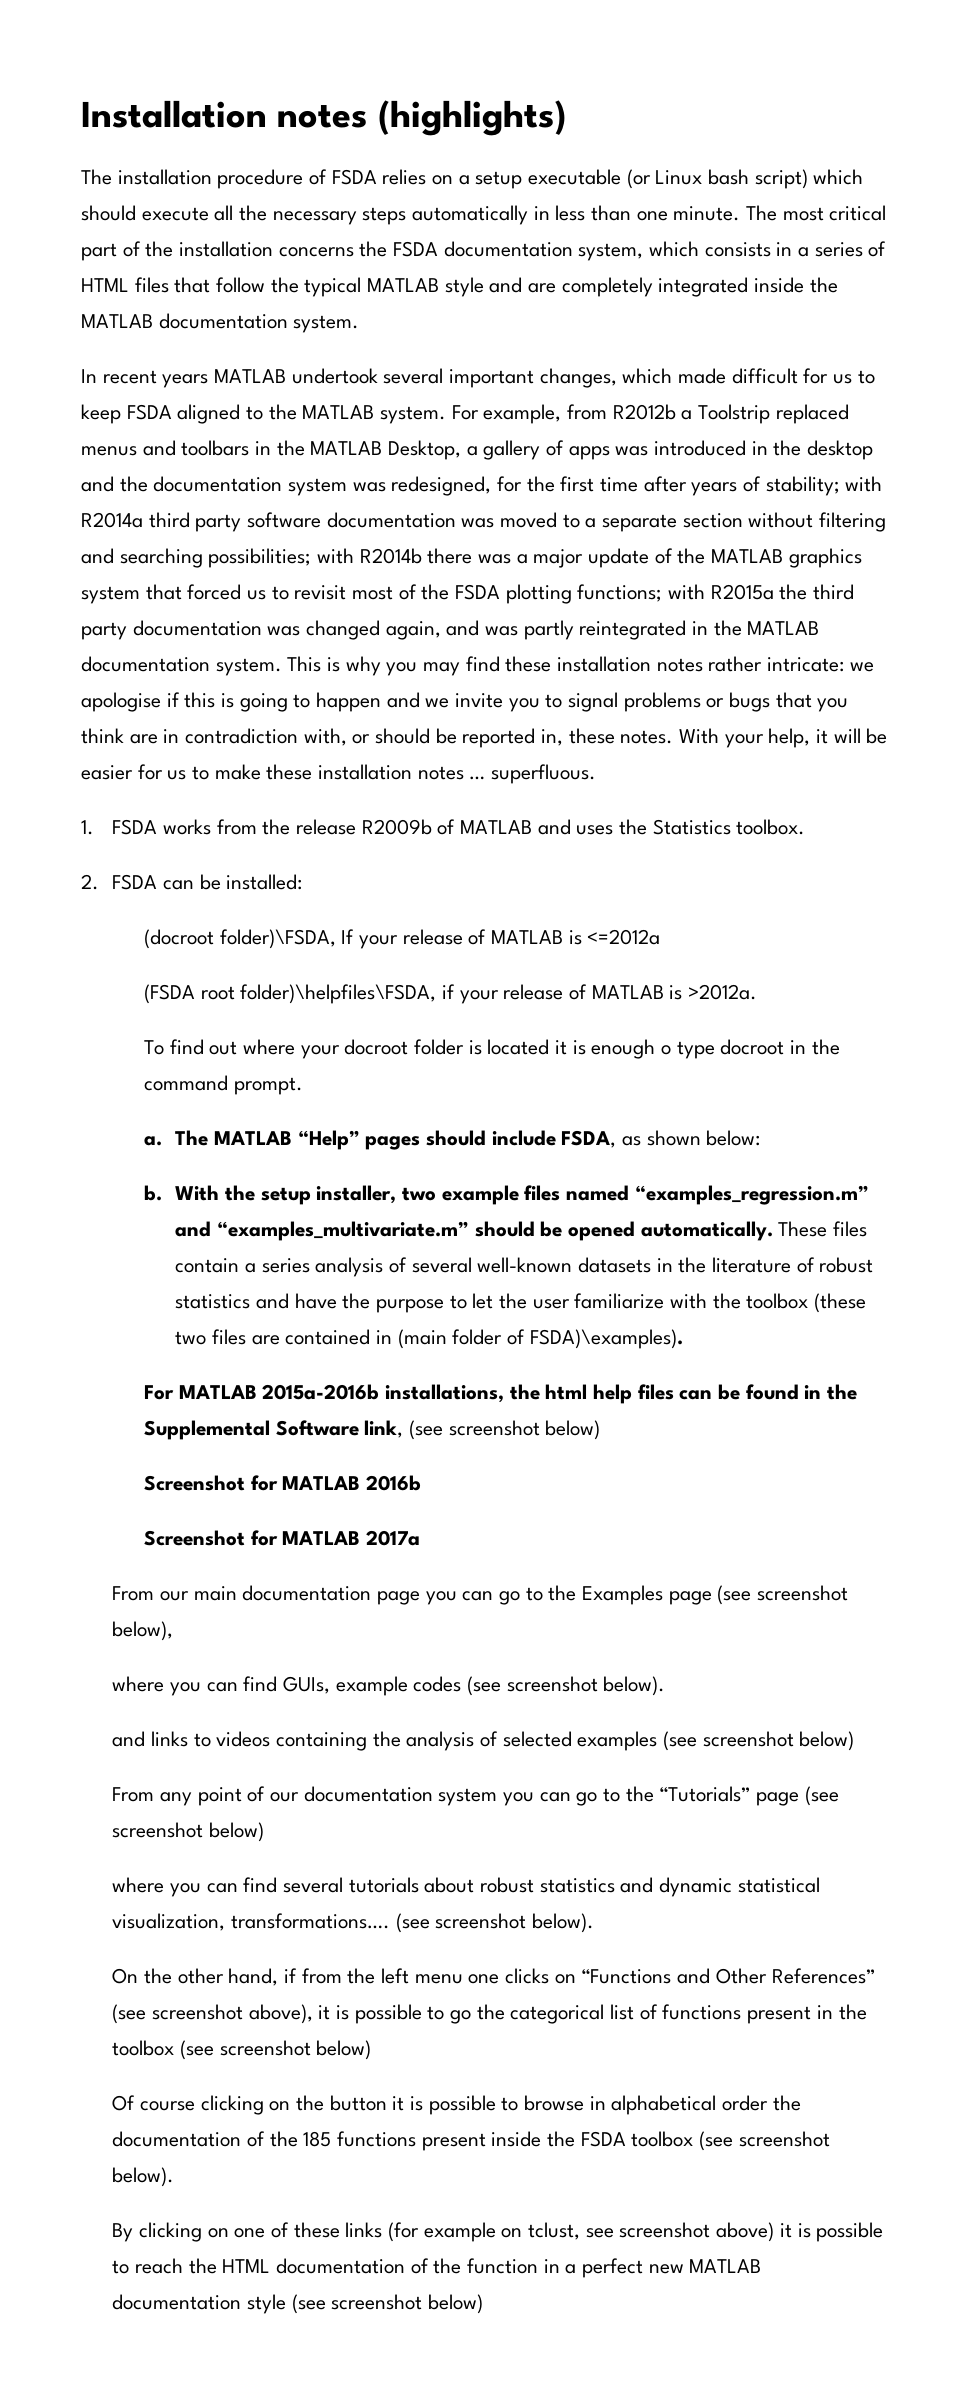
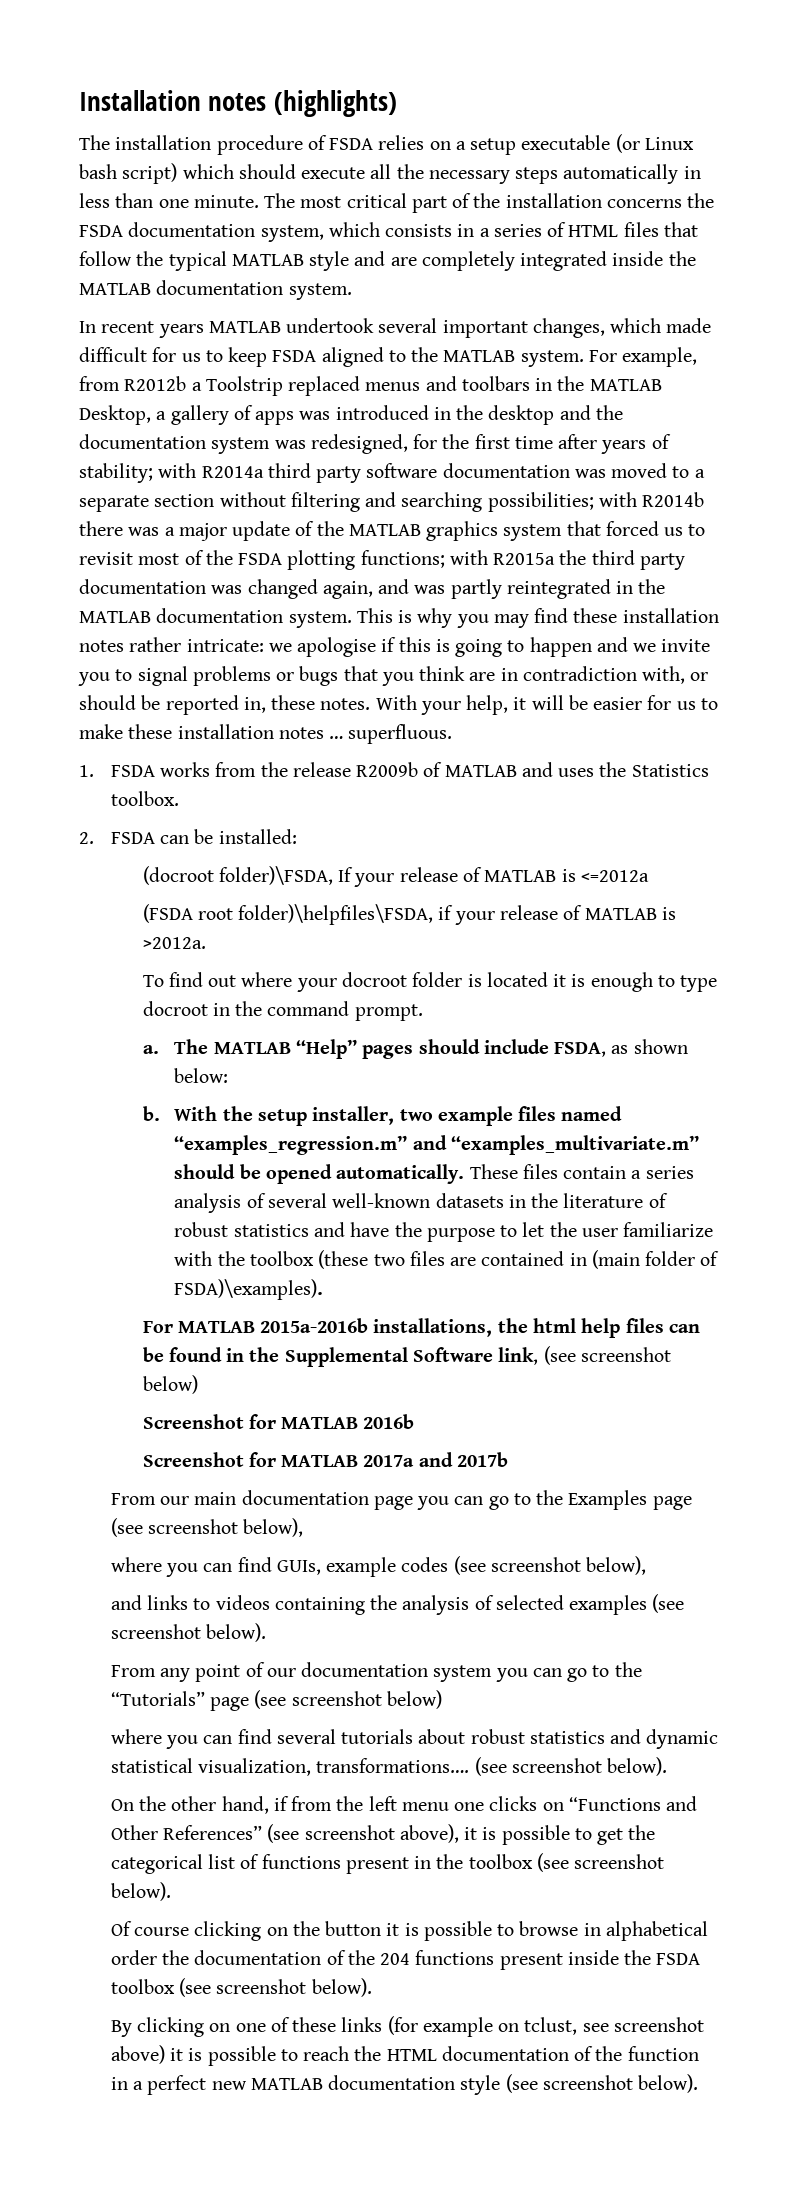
- To find out where your docroot folder is located it is enough o type docroot in the command prompt.
+ To find out where your docroot folder is located it is enough to type docroot in the command prompt.
- Screenshot for MATLAB 2017a
+ Screenshot for MATLAB 2017a and 2017b
- where you can find GUIs, example codes (see screenshot below).
+ where you can find GUIs, example codes (see screenshot below),
- and links to videos containing the analysis of selected examples (see screenshot below)
+ and links to videos containing the analysis of selected examples (see screenshot below).
- On the other hand, if from the left menu one clicks on “Functions and Other References” (see screenshot above), it is possible to go the categorical list of functions present in the toolbox (see screenshot below)
+ On the other hand, if from the left menu one clicks on “Functions and Other References” (see screenshot above), it is possible to get the categorical list of functions present in the toolbox (see screenshot below).
- Of course clicking on the button it is possible to browse in alphabetical order the documentation of the 185 functions present inside the FSDA toolbox (see screenshot below).
+ Of course clicking on the button it is possible to browse in alphabetical order the documentation of the 204 functions present inside the FSDA toolbox (see screenshot below).
- By clicking on one of these links (for example on tclust, see screenshot above) it is possible to reach the HTML documentation of the function in a perfect new MATLAB documentation style (see screenshot below)
+ By clicking on one of these links (for example on tclust, see screenshot above) it is possible to reach the HTML documentation of the function in a perfect new MATLAB documentation style (see screenshot below).

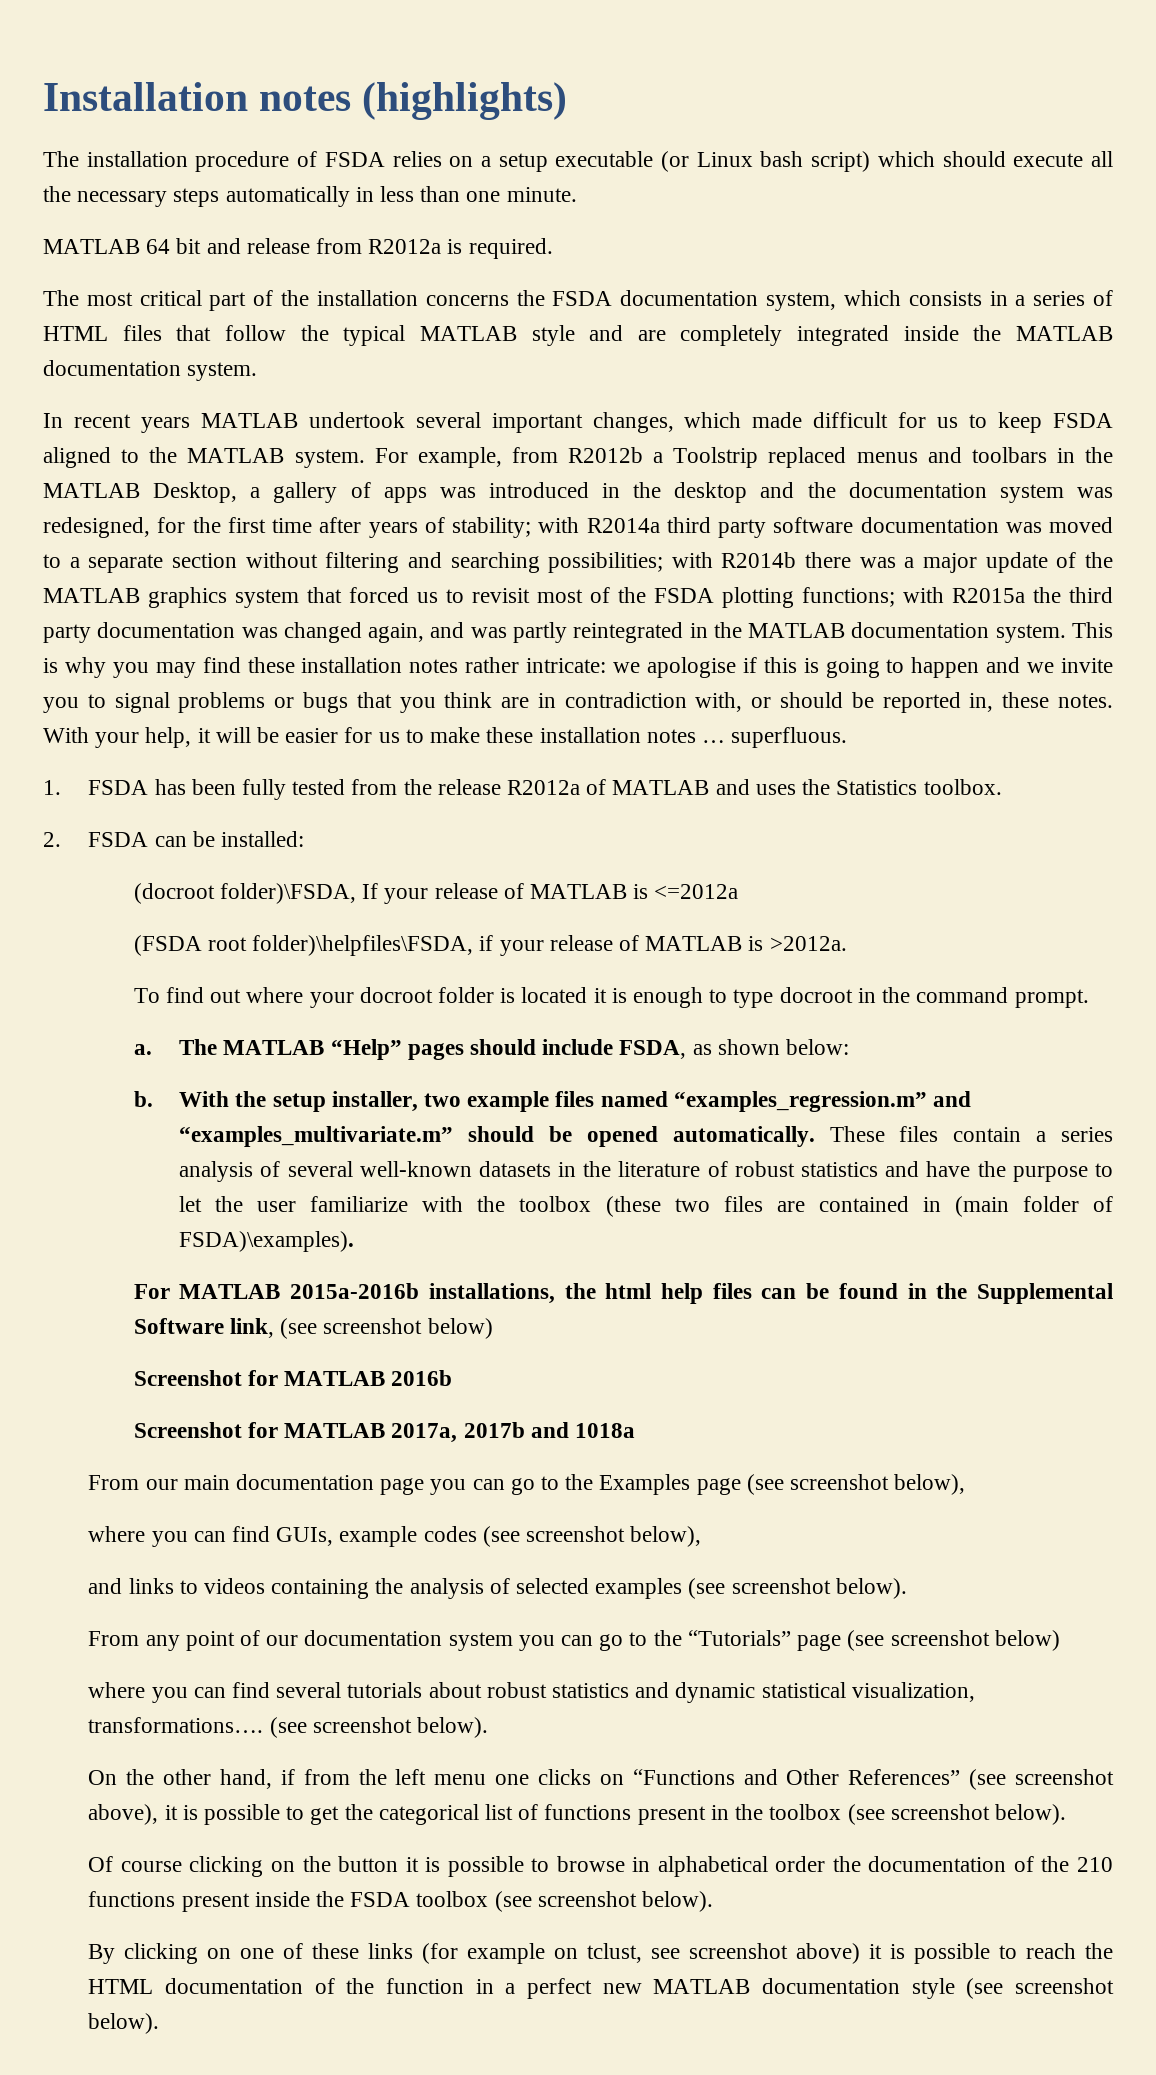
- The installation procedure of FSDA relies on a setup executable (or Linux bash script) which should execute all the necessary steps automatically in less than one minute. The most critical part of the installation concerns the FSDA documentation system, which consists in a series of HTML files that follow the typical MATLAB style and are completely integrated inside the MATLAB documentation system.
+ The installation procedure of FSDA relies on a setup executable (or Linux bash script) which should execute all the necessary steps automatically in less than one minute.
+ MATLAB 64 bit and release from R2012a is required.
+ The most critical part of the installation concerns the FSDA documentation system, which consists in a series of HTML files that follow the typical MATLAB style and are completely integrated inside the MATLAB documentation system.
- 1. FSDA works from the release R2009b of MATLAB and uses the Statistics toolbox.
+ 1. FSDA has been fully tested from the release R2012a of MATLAB and uses the Statistics toolbox.
- Screenshot for MATLAB 2017a and 2017b
+ Screenshot for MATLAB 2017a, 2017b and 1018a
- Of course clicking on the button it is possible to browse in alphabetical order the documentation of the 204 functions present inside the FSDA toolbox (see screenshot below).
+ Of course clicking on the button it is possible to browse in alphabetical order the documentation of the 210 functions present inside the FSDA toolbox (see screenshot below).

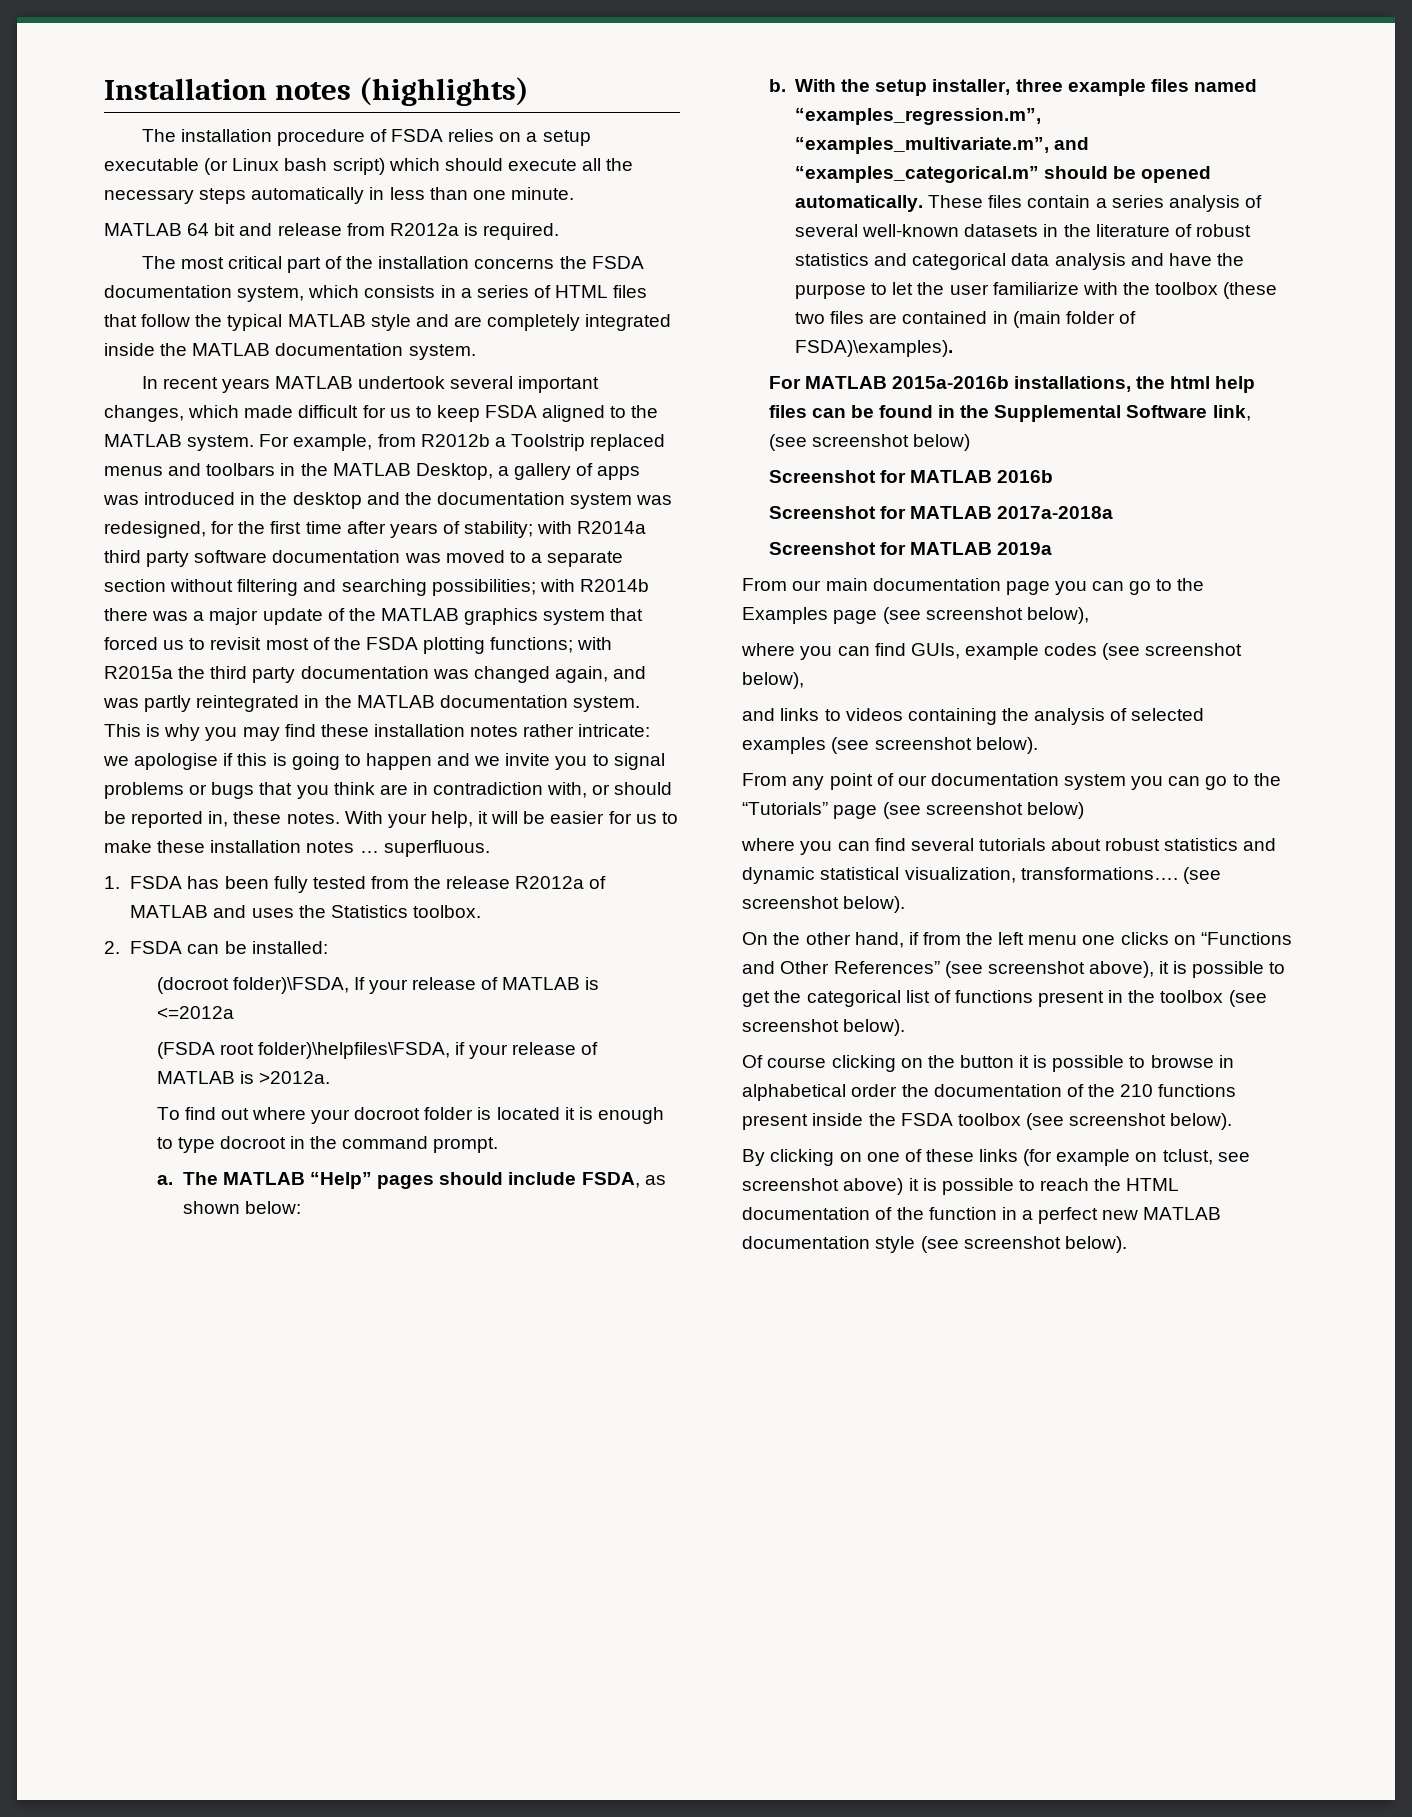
- With the setup installer, two example files named “examples_regression.m” and “examples_multivariate.m” should be opened automatically.
+ With the setup installer, three example files named “examples_regression.m”, “examples_multivariate.m”, and “examples_categorical.m” should be opened automatically.
- These files contain a series analysis of several well-known datasets in the literature of robust statistics and have the purpose to let the user familiarize with the toolbox (these two files are contained in (main folder of FSDA)\examples).
+ These files contain a series analysis of several well-known datasets in the literature of robust statistics and categorical data analysis and have the purpose to let the user familiarize with the toolbox (these two files are contained in (main folder of FSDA)\examples).
- Screenshot for MATLAB 2017a, 2017b and 1018a
+ Screenshot for MATLAB 2017a-2018a
+ Screenshot for MATLAB 2019a

